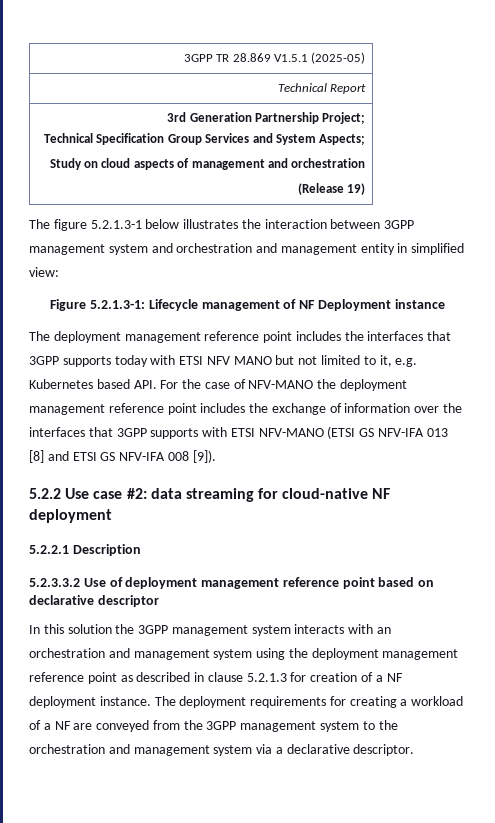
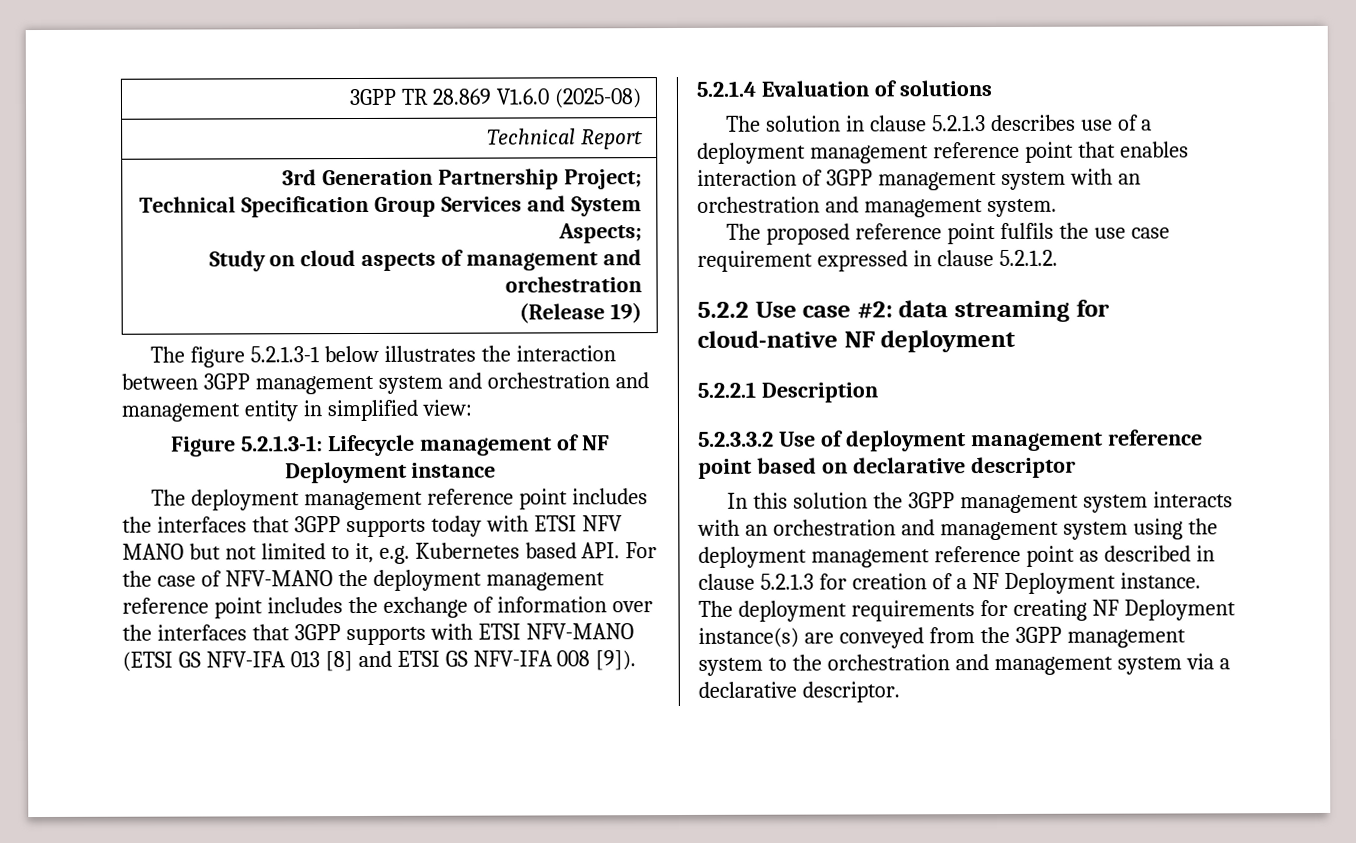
- 3GPP TR 28.869 V1.5.1 (2025-05)
+ 3GPP TR 28.869 V1.6.0 (2025-08)
+ 5.2.1.4 Evaluation of solutions
+ The solution in clause 5.2.1.3 describes use of a deployment management reference point that enables interaction of 3GPP management system with an orchestration and management system.
+ The proposed reference point fulfils the use case requirement expressed in clause 5.2.1.2.
- In this solution the 3GPP management system interacts with an orchestration and management system using the deployment management reference point as described in clause 5.2.1.3 for creation of a NF deployment instance.
+ In this solution the 3GPP management system interacts with an orchestration and management system using the deployment management reference point as described in clause 5.2.1.3 for creation of a NF Deployment instance.
- The deployment requirements for creating a workload of a NF are conveyed from the 3GPP management system to the orchestration and management system via a declarative descriptor.
+ The deployment requirements for creating NF Deployment instance(s) are conveyed from the 3GPP management system to the orchestration and management system via a declarative descriptor.

